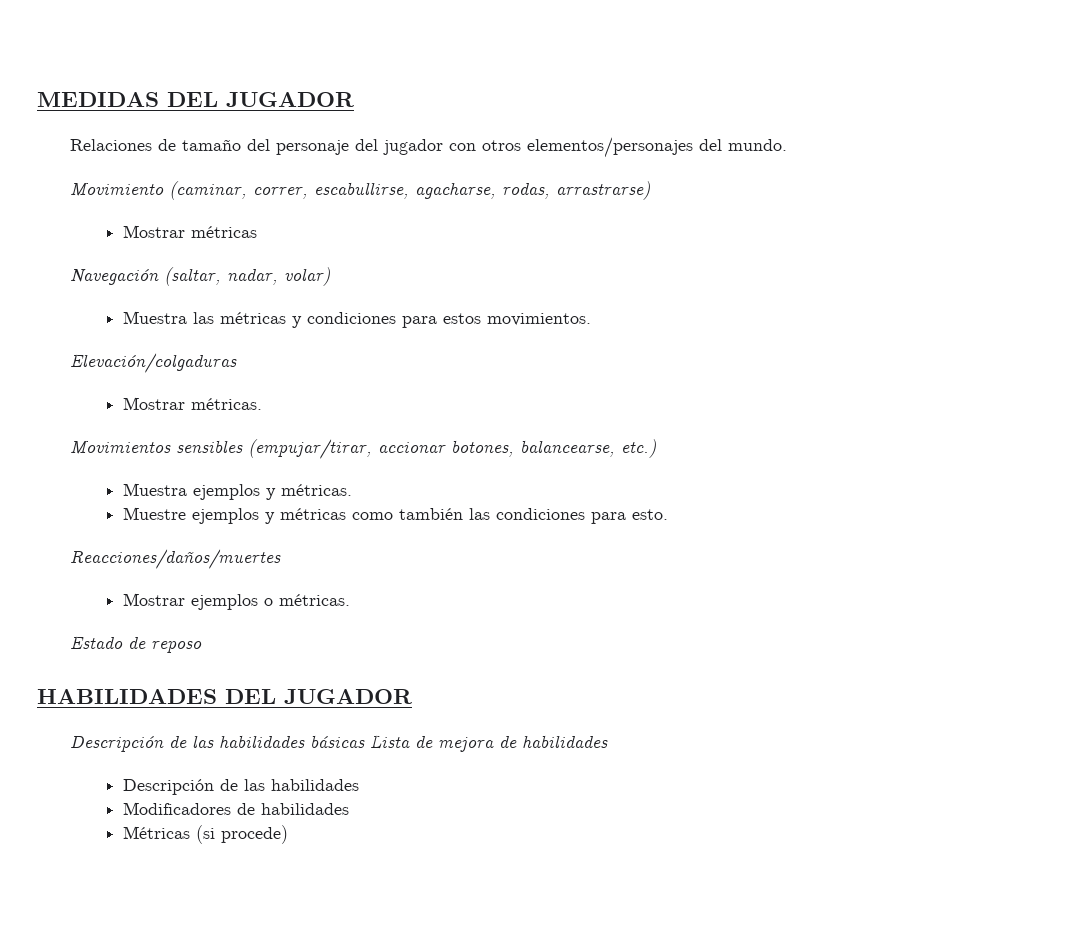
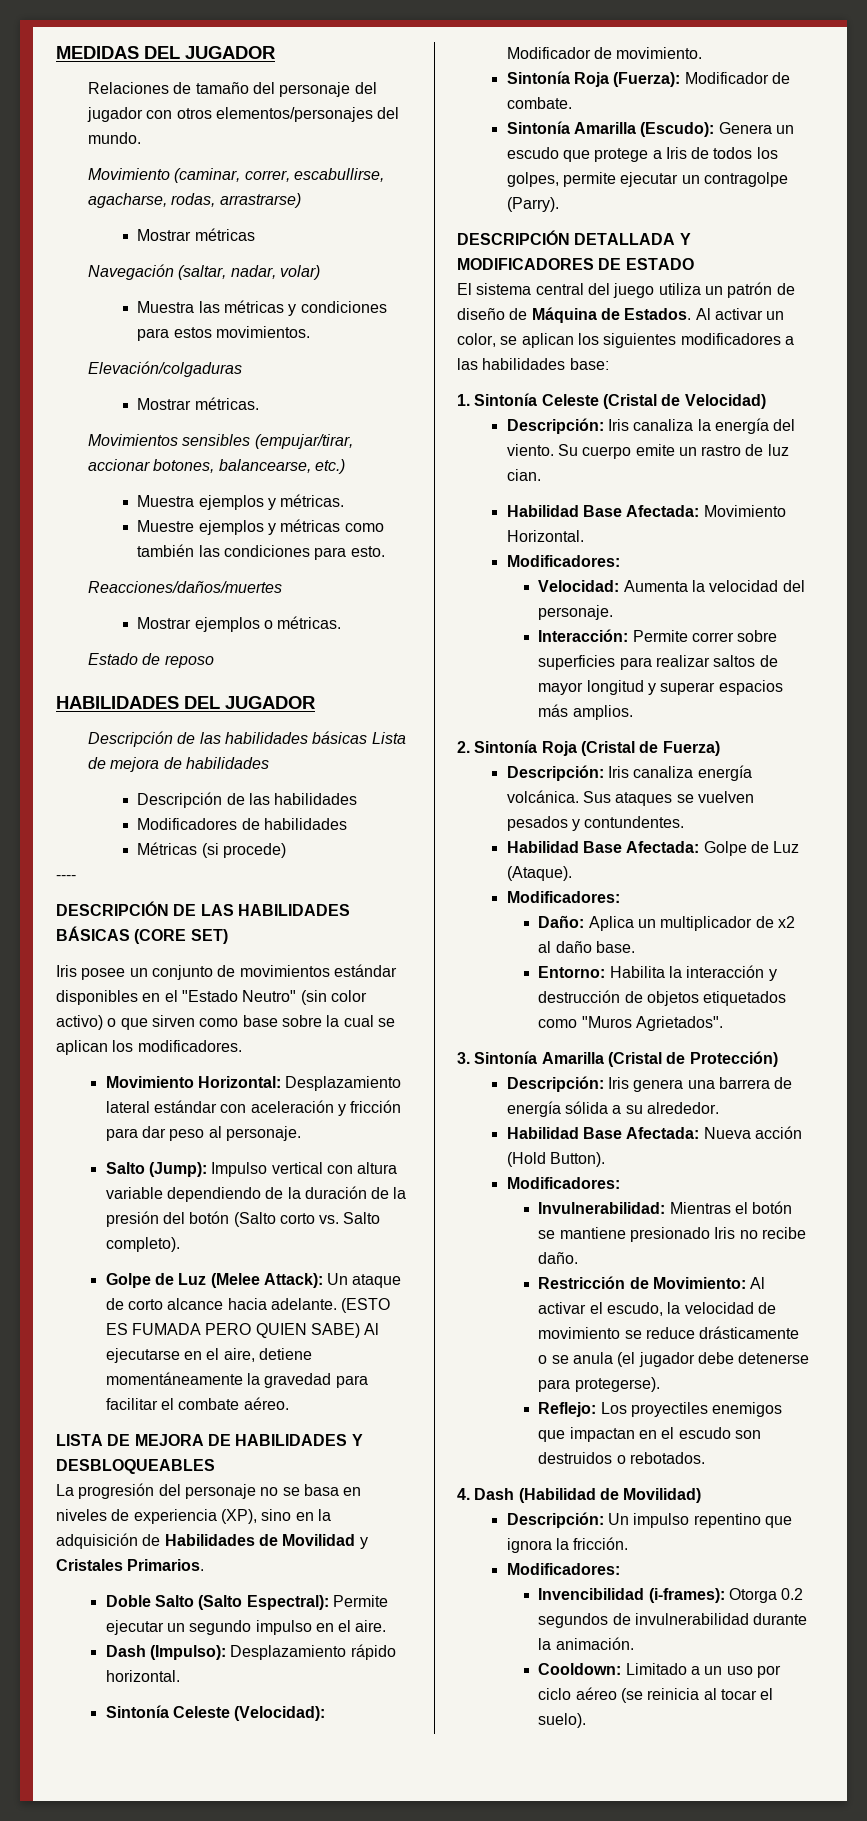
+ ----
+ DESCRIPCIÓN DE LAS HABILIDADES BÁSICAS (CORE SET)
+ Iris posee un conjunto de movimientos estándar disponibles en el "Estado Neutro" (sin color activo) o que sirven como base sobre la cual se aplican los modificadores.
+ Movimiento Horizontal: Desplazamiento lateral estándar con aceleración y fricción para dar peso al personaje.
+ Salto (Jump): Impulso vertical con altura variable dependiendo de la duración de la presión del botón (Salto corto vs. Salto completo).
+ Golpe de Luz (Melee Attack): Un ataque de corto alcance hacia adelante. (ESTO ES FUMADA PERO QUIEN SABE) Al ejecutarse en el aire, detiene momentáneamente la gravedad para facilitar el combate aéreo.
+ LISTA DE MEJORA DE HABILIDADES Y DESBLOQUEABLES
+ La progresión del personaje no se basa en niveles de experiencia (XP), sino en la adquisición de Habilidades de Movilidad y Cristales Primarios.
+ Doble Salto (Salto Espectral): Permite ejecutar un segundo impulso en el aire.
+ Dash (Impulso): Desplazamiento rápido horizontal.
+ Sintonía Celeste (Velocidad): Modificador de movimiento.
+ Sintonía Roja (Fuerza): Modificador de combate.
+ Sintonía Amarilla (Escudo): Genera un escudo que protege a Iris de todos los golpes, permite ejecutar un contragolpe (Parry).
+ DESCRIPCIÓN DETALLADA Y MODIFICADORES DE ESTADO
+ El sistema central del juego utiliza un patrón de diseño de Máquina de Estados. Al activar un color, se aplican los siguientes modificadores a las habilidades base:
+ 1. Sintonía Celeste (Cristal de Velocidad)
+ Descripción: Iris canaliza la energía del viento. Su cuerpo emite un rastro de luz cian.
+ Habilidad Base Afectada: Movimiento Horizontal.
+ Modificadores:
+ Velocidad: Aumenta la velocidad del personaje.
+ Interacción: Permite correr sobre superficies para realizar saltos de mayor longitud y superar espacios más amplios.
+ 2. Sintonía Roja (Cristal de Fuerza)
+ Descripción: Iris canaliza energía volcánica. Sus ataques se vuelven pesados y contundentes.
+ Habilidad Base Afectada: Golpe de Luz (Ataque).
+ Modificadores:
+ Daño: Aplica un multiplicador de x2 al daño base.
+ Entorno: Habilita la interacción y destrucción de objetos etiquetados como "Muros Agrietados".
+ 3. Sintonía Amarilla (Cristal de Protección)
+ Descripción: Iris genera una barrera de energía sólida a su alrededor.
+ Habilidad Base Afectada: Nueva acción (Hold Button).
+ Modificadores:
+ Invulnerabilidad: Mientras el botón se mantiene presionado Iris no recibe daño.
+ Restricción de Movimiento: Al activar el escudo, la velocidad de movimiento se reduce drásticamente o se anula (el jugador debe detenerse para protegerse).
+ Reflejo: Los proyectiles enemigos que impactan en el escudo son destruidos o rebotados.
+ 4. Dash (Habilidad de Movilidad)
+ Descripción: Un impulso repentino que ignora la fricción.
+ Modificadores:
+ Invencibilidad (i-frames): Otorga 0.2 segundos de invulnerabilidad durante la animación.
+ Cooldown: Limitado a un uso por ciclo aéreo (se reinicia al tocar el suelo).

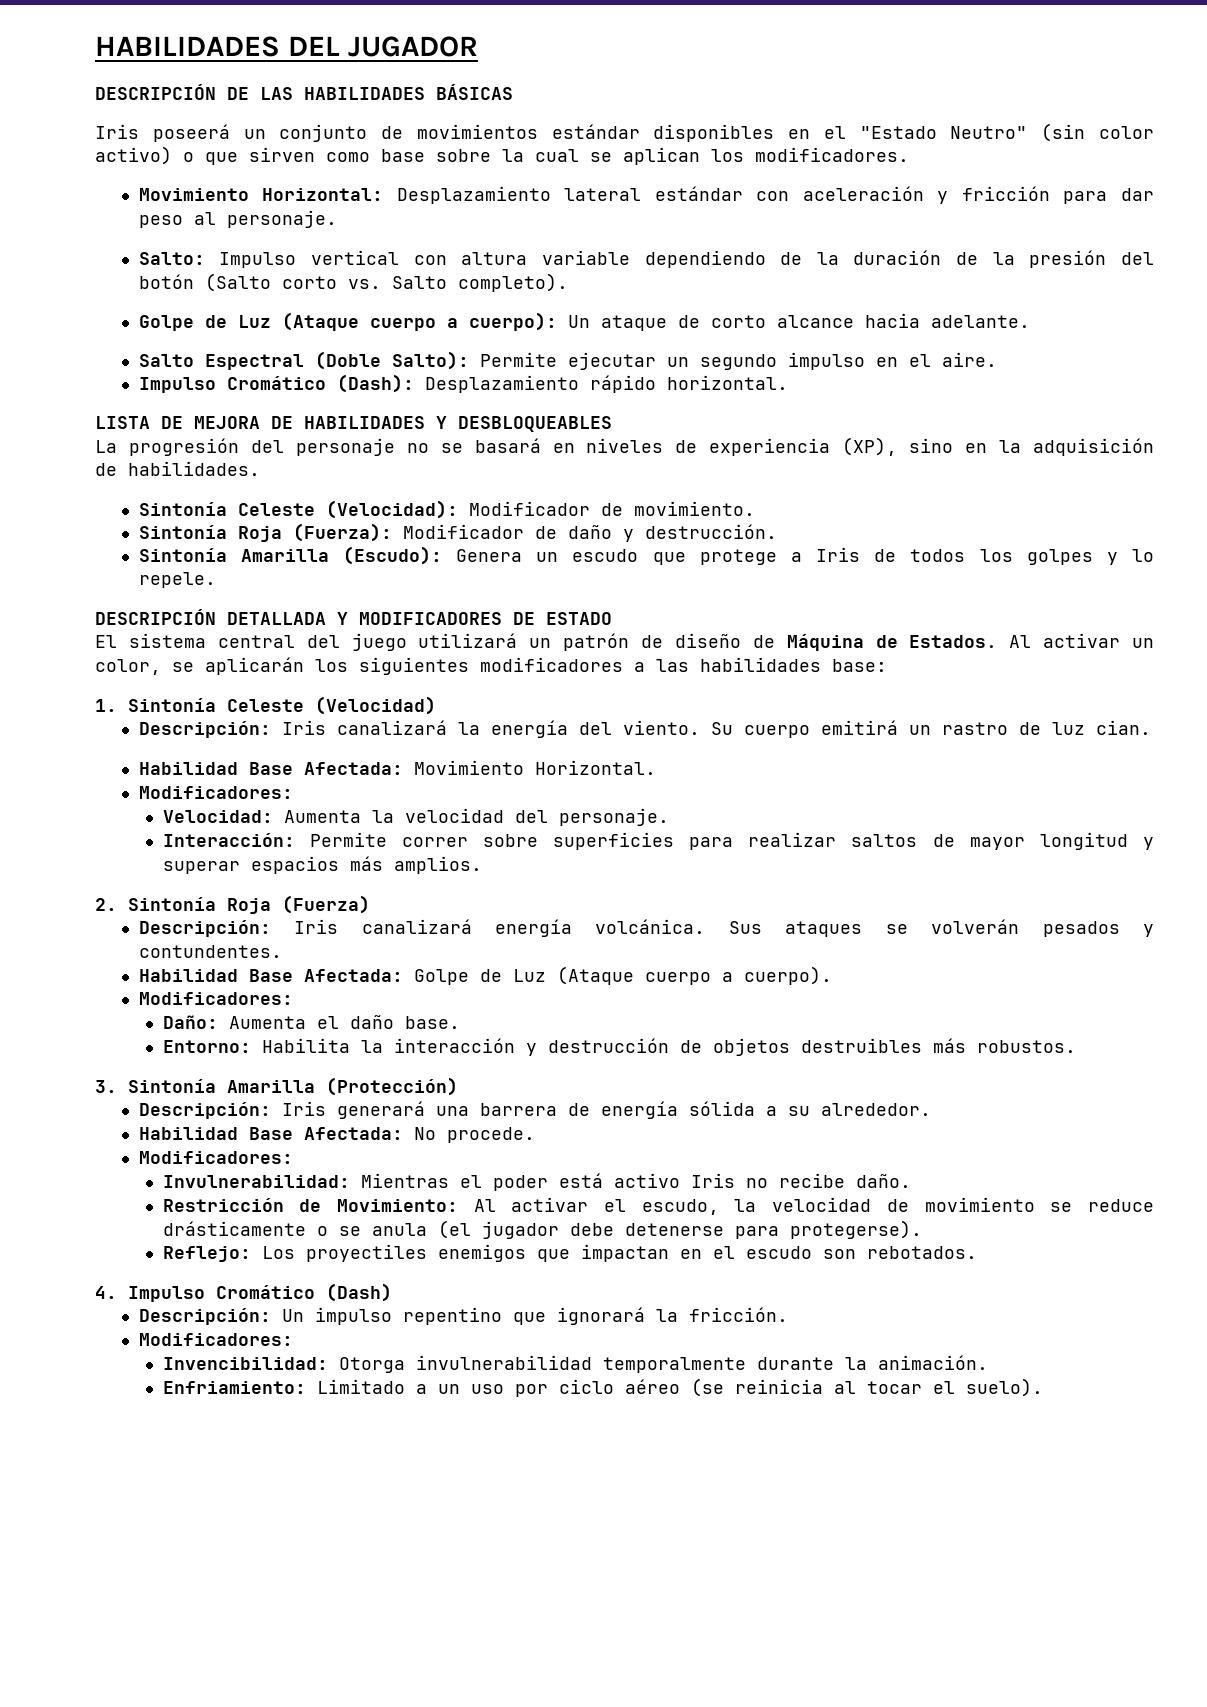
- MEDIDAS DEL JUGADOR
- Relaciones de tamaño del personaje del jugador con otros elementos/personajes del mundo.
- Movimiento (caminar, correr, escabullirse, agacharse, rodas, arrastrarse)
- Mostrar métricas
- Navegación (saltar, nadar, volar)
- Muestra las métricas y condiciones para estos movimientos.
- Elevación/colgaduras
- Mostrar métricas.
- Movimientos sensibles (empujar/tirar, accionar botones, balancearse, etc.)
- Muestra ejemplos y métricas.
- Muestre ejemplos y métricas como también las condiciones para esto.
- Reacciones/daños/muertes
- Mostrar ejemplos o métricas.
- Estado de reposo
  HABILIDADES DEL JUGADOR
- Descripción de las habilidades básicas Lista de mejora de habilidades
- Descripción de las habilidades
- Modificadores de habilidades
- Métricas (si procede)
- ----
- DESCRIPCIÓN DE LAS HABILIDADES BÁSICAS (CORE SET)
- Iris posee un conjunto de movimientos estándar disponibles en el "Estado Neutro" (sin color activo) o que sirven como base sobre la cual se aplican los modificadores.
+ DESCRIPCIÓN DE LAS HABILIDADES BÁSICAS
+ Iris poseerá un conjunto de movimientos estándar disponibles en el "Estado Neutro" (sin color activo) o que sirven como base sobre la cual se aplican los modificadores.
- Salto (Jump): Impulso vertical con altura variable dependiendo de la duración de la presión del botón (Salto corto vs. Salto completo).
+ Salto: Impulso vertical con altura variable dependiendo de la duración de la presión del botón (Salto corto vs. Salto completo).
- Golpe de Luz (Melee Attack): Un ataque de corto alcance hacia adelante. (ESTO ES FUMADA PERO QUIEN SABE) Al ejecutarse en el aire, detiene momentáneamente la gravedad para facilitar el combate aéreo.
+ Golpe de Luz (Ataque cuerpo a cuerpo): Un ataque de corto alcance hacia adelante.
+ Salto Espectral (Doble Salto): Permite ejecutar un segundo impulso en el aire.
+ Impulso Cromático (Dash): Desplazamiento rápido horizontal.
- La progresión del personaje no se basa en niveles de experiencia (XP), sino en la adquisición de Habilidades de Movilidad y Cristales Primarios.
- Doble Salto (Salto Espectral): Permite ejecutar un segundo impulso en el aire.
- Dash (Impulso): Desplazamiento rápido horizontal.
+ La progresión del personaje no se basará en niveles de experiencia (XP), sino en la adquisición de habilidades.
- Sintonía Roja (Fuerza): Modificador de combate.
+ Sintonía Roja (Fuerza): Modificador de daño y destrucción.
- Sintonía Amarilla (Escudo): Genera un escudo que protege a Iris de todos los golpes, permite ejecutar un contragolpe (Parry).
+ Sintonía Amarilla (Escudo): Genera un escudo que protege a Iris de todos los golpes y lo repele.
- El sistema central del juego utiliza un patrón de diseño de Máquina de Estados.
+ El sistema central del juego utilizará un patrón de diseño de Máquina de Estados.
- Al activar un color, se aplican los siguientes modificadores a las habilidades base:
+ Al activar un color, se aplicarán los siguientes modificadores a las habilidades base:
- 1. Sintonía Celeste (Cristal de Velocidad)
- Descripción: Iris canaliza la energía del viento.
+ 1. Sintonía Celeste (Velocidad)
+ Descripción: Iris canalizará la energía del viento.
- Su cuerpo emite un rastro de luz cian.
+ Su cuerpo emitirá un rastro de luz cian.
- 2. Sintonía Roja (Cristal de Fuerza)
- Descripción: Iris canaliza energía volcánica.
+ 2. Sintonía Roja (Fuerza)
+ Descripción: Iris canalizará energía volcánica.
- Sus ataques se vuelven pesados y contundentes.
+ Sus ataques se volverán pesados y contundentes.
- Habilidad Base Afectada: Golpe de Luz (Ataque).
+ Habilidad Base Afectada: Golpe de Luz (Ataque cuerpo a cuerpo).
  Modificadores:
- Daño: Aplica un multiplicador de x2 al daño base.
+ Daño: Aumenta el daño base.
- Entorno: Habilita la interacción y destrucción de objetos etiquetados como "Muros Agrietados".
+ Entorno: Habilita la interacción y destrucción de objetos destruibles más robustos.
- 3. Sintonía Amarilla (Cristal de Protección)
- Descripción: Iris genera una barrera de energía sólida a su alrededor.
+ 3. Sintonía Amarilla (Protección)
+ Descripción: Iris generará una barrera de energía sólida a su alrededor.
- Habilidad Base Afectada: Nueva acción (Hold Button).
+ Habilidad Base Afectada: No procede.
- Invulnerabilidad: Mientras el botón se mantiene presionado Iris no recibe daño.
+ Invulnerabilidad: Mientras el poder está activo Iris no recibe daño.
- Reflejo: Los proyectiles enemigos que impactan en el escudo son destruidos o rebotados.
+ Reflejo: Los proyectiles enemigos que impactan en el escudo son rebotados.
- 4. Dash (Habilidad de Movilidad)
+ 4. Impulso Cromático (Dash)
- Descripción: Un impulso repentino que ignora la fricción.
+ Descripción: Un impulso repentino que ignorará la fricción.
- Invencibilidad (i-frames): Otorga 0.2 segundos de invulnerabilidad durante la animación.
+ Invencibilidad: Otorga invulnerabilidad temporalmente durante la animación.
- Cooldown: Limitado a un uso por ciclo aéreo (se reinicia al tocar el suelo).
+ Enfriamiento: Limitado a un uso por ciclo aéreo (se reinicia al tocar el suelo).

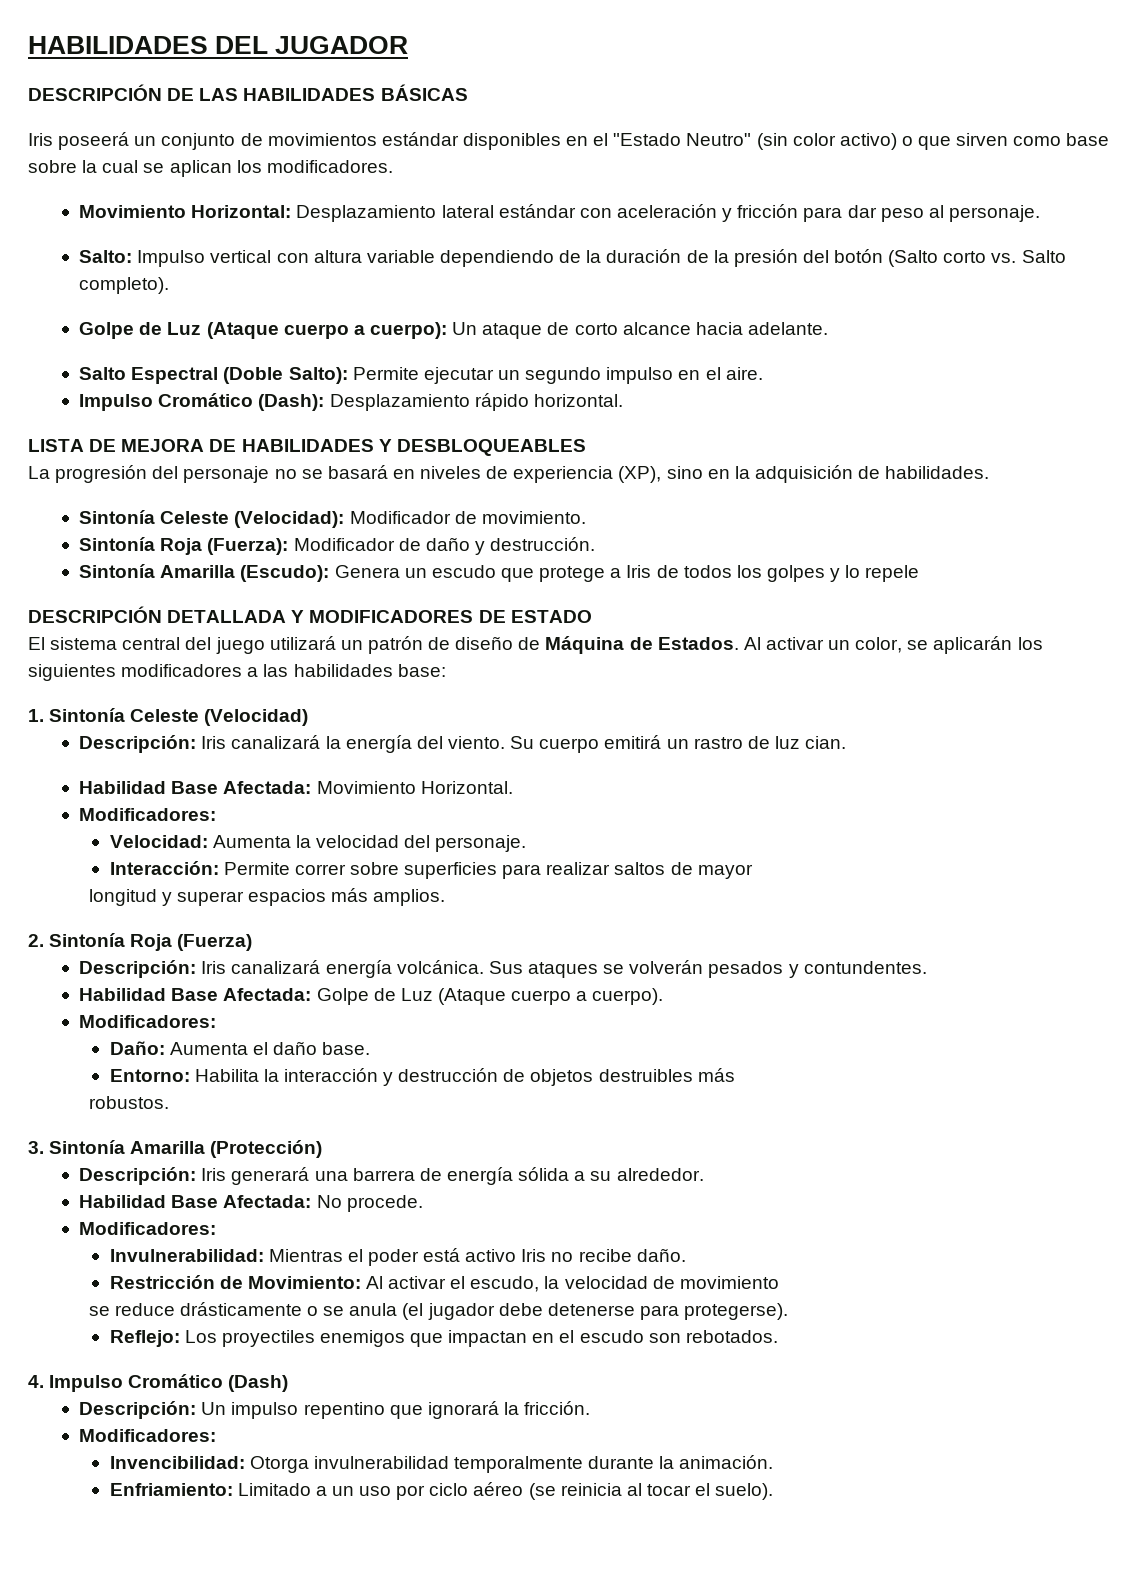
- Sintonía Amarilla (Escudo): Genera un escudo que protege a Iris de todos los golpes y lo repele.
+ Sintonía Amarilla (Escudo): Genera un escudo que protege a Iris de todos los golpes y lo repele
- Interacción: Permite correr sobre superficies para realizar saltos de mayor longitud y superar espacios más amplios.
+ Interacción: Permite correr sobre superficies para realizar saltos de mayor
+ longitud y superar espacios más amplios.
- Entorno: Habilita la interacción y destrucción de objetos destruibles más robustos.
+ Entorno: Habilita la interacción y destrucción de objetos destruibles más
+ robustos.
- Restricción de Movimiento: Al activar el escudo, la velocidad de movimiento se reduce drásticamente o se anula (el jugador debe detenerse para protegerse).
+ Restricción de Movimiento: Al activar el escudo, la velocidad de movimiento
+ se reduce drásticamente o se anula (el jugador debe detenerse para protegerse).

